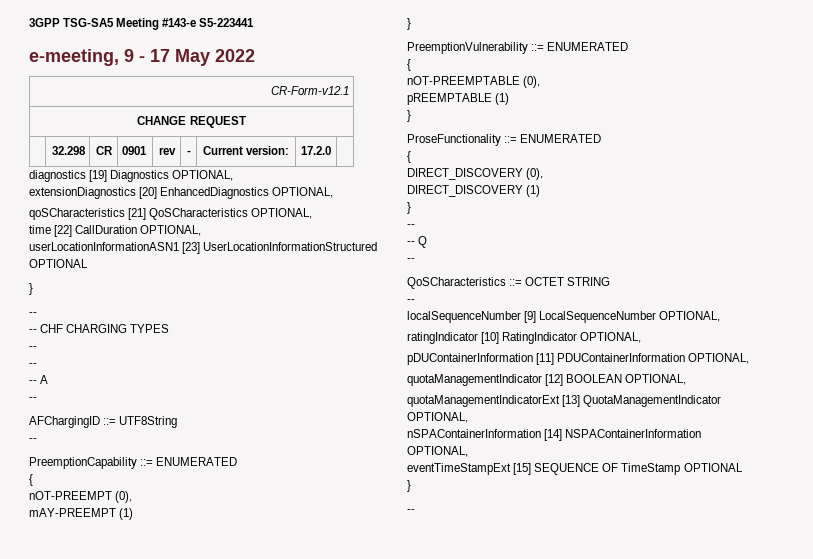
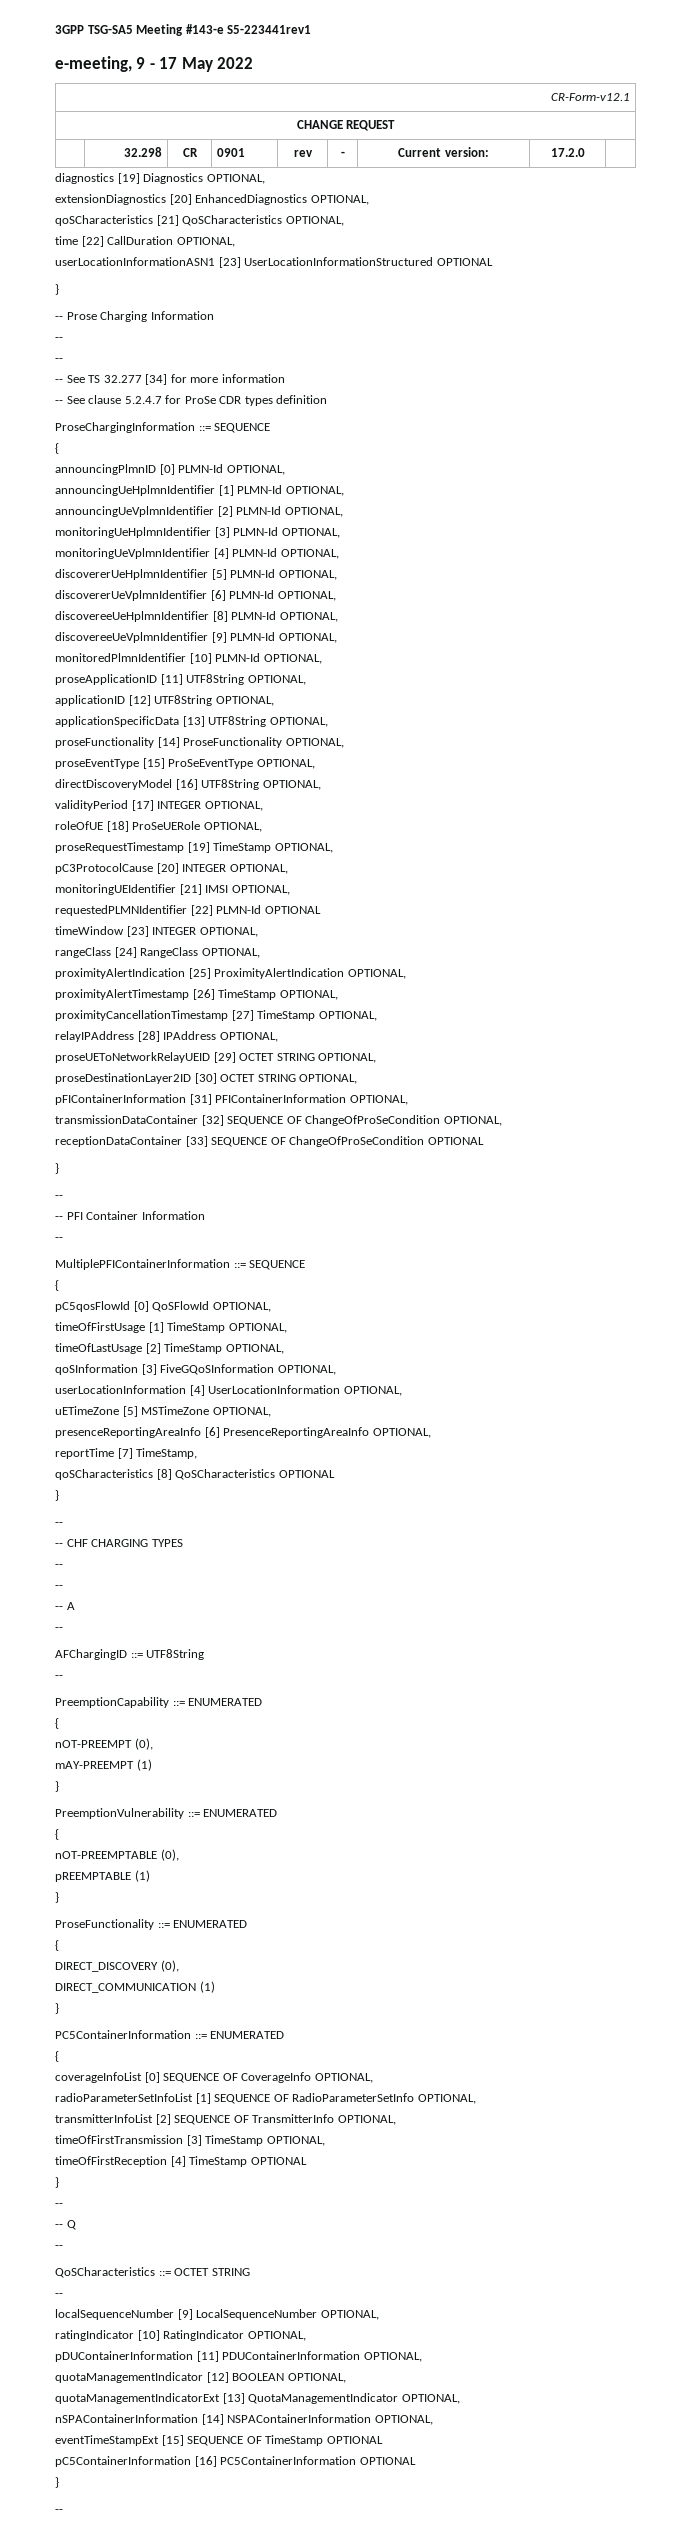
- 3GPP TSG-SA5 Meeting #143-e S5-223441
+ 3GPP TSG-SA5 Meeting #143-e S5-223441rev1
+ -- Prose Charging Information
+ --
+ --
+ -- See TS 32.277 [34] for more information
+ -- See clause 5.2.4.7 for ProSe CDR types definition
+ ProseChargingInformation ::= SEQUENCE
+ {
+ announcingPlmnID [0] PLMN-Id OPTIONAL,
+ announcingUeHplmnIdentifier [1] PLMN-Id OPTIONAL,
+ announcingUeVplmnIdentifier [2] PLMN-Id OPTIONAL,
+ monitoringUeHplmnIdentifier [3] PLMN-Id OPTIONAL,
+ monitoringUeVplmnIdentifier [4] PLMN-Id OPTIONAL,
+ discovererUeHplmnIdentifier [5] PLMN-Id OPTIONAL,
+ discovererUeVplmnIdentifier [6] PLMN-Id OPTIONAL,
+ discovereeUeHplmnIdentifier [8] PLMN-Id OPTIONAL,
+ discovereeUeVplmnIdentifier [9] PLMN-Id OPTIONAL,
+ monitoredPlmnIdentifier [10] PLMN-Id OPTIONAL,
+ proseApplicationID [11] UTF8String OPTIONAL,
+ applicationID [12] UTF8String OPTIONAL,
+ applicationSpecificData [13] UTF8String OPTIONAL,
+ proseFunctionality [14] ProseFunctionality OPTIONAL,
+ proseEventType [15] ProSeEventType OPTIONAL,
+ directDiscoveryModel [16] UTF8String OPTIONAL,
+ validityPeriod [17] INTEGER OPTIONAL,
+ roleOfUE [18] ProSeUERole OPTIONAL,
+ proseRequestTimestamp [19] TimeStamp OPTIONAL,
+ pC3ProtocolCause [20] INTEGER OPTIONAL,
+ monitoringUEIdentifier [21] IMSI OPTIONAL,
+ requestedPLMNIdentifier [22] PLMN-Id OPTIONAL
+ timeWindow [23] INTEGER OPTIONAL,
+ rangeClass [24] RangeClass OPTIONAL,
+ proximityAlertIndication [25] ProximityAlertIndication OPTIONAL,
+ proximityAlertTimestamp [26] TimeStamp OPTIONAL,
+ proximityCancellationTimestamp [27] TimeStamp OPTIONAL,
+ relayIPAddress [28] IPAddress OPTIONAL,
+ proseUEToNetworkRelayUEID [29] OCTET STRING OPTIONAL,
+ proseDestinationLayer2ID [30] OCTET STRING OPTIONAL,
+ pFIContainerInformation [31] PFIContainerInformation OPTIONAL,
+ transmissionDataContainer [32] SEQUENCE OF ChangeOfProSeCondition OPTIONAL,
+ receptionDataContainer [33] SEQUENCE OF ChangeOfProSeCondition OPTIONAL
+ }
+ --
+ -- PFI Container Information
+ --
+ MultiplePFIContainerInformation ::= SEQUENCE
+ {
+ pC5qosFlowId [0] QoSFlowId OPTIONAL,
+ timeOfFirstUsage [1] TimeStamp OPTIONAL,
+ timeOfLastUsage [2] TimeStamp OPTIONAL,
+ qoSInformation [3] FiveGQoSInformation OPTIONAL,
+ userLocationInformation [4] UserLocationInformation OPTIONAL,
+ uETimeZone [5] MSTimeZone OPTIONAL,
+ presenceReportingAreaInfo [6] PresenceReportingAreaInfo OPTIONAL,
+ reportTime [7] TimeStamp,
+ qoSCharacteristics [8] QoSCharacteristics OPTIONAL
+ }
- DIRECT_DISCOVERY (1)
+ DIRECT_COMMUNICATION (1)
+ }
+ PC5ContainerInformation ::= ENUMERATED
+ {
+ coverageInfoList [0] SEQUENCE OF CoverageInfo OPTIONAL,
+ radioParameterSetInfoList [1] SEQUENCE OF RadioParameterSetInfo OPTIONAL,
+ transmitterInfoList [2] SEQUENCE OF TransmitterInfo OPTIONAL,
+ timeOfFirstTransmission [3] TimeStamp OPTIONAL,
+ timeOfFirstReception [4] TimeStamp OPTIONAL
+ pC5ContainerInformation [16] PC5ContainerInformation OPTIONAL

